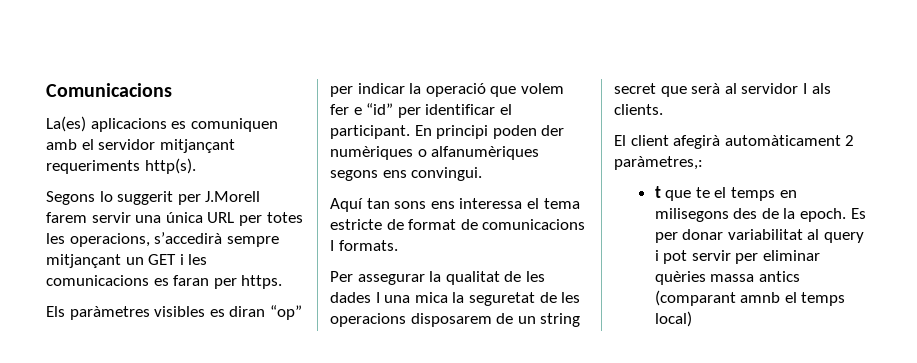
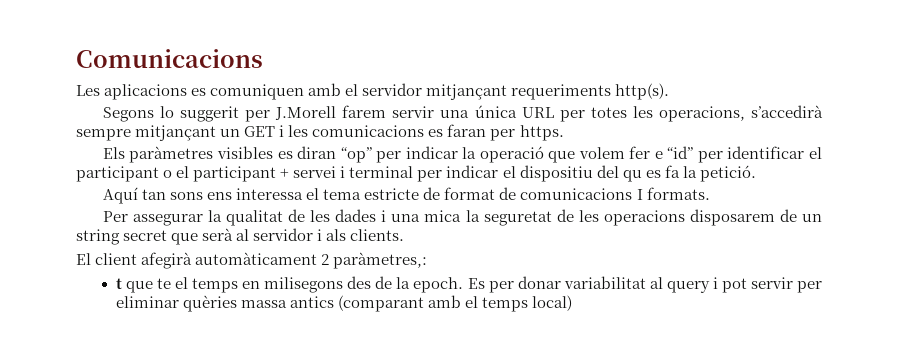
- La(es) aplicacions es comuniquen amb el servidor mitjançant requeriments http(s).
+ Les aplicacions es comuniquen amb el servidor mitjançant requeriments http(s).
- Els paràmetres visibles es diran “op” per indicar la operació que volem fer e “id” per identificar el participant. En principi poden der numèriques o alfanumèriques segons ens convingui.
+ Els paràmetres visibles es diran “op” per indicar la operació que volem fer e “id” per identificar el participant o el participant + servei i terminal per indicar el dispositiu del qu es fa la petició.
- Per assegurar la qualitat de les dades I una mica la seguretat de les operacions disposarem de un string secret que serà al servidor I als clients.
+ Per assegurar la qualitat de les dades i una mica la seguretat de les operacions disposarem de un string secret que serà al servidor i als clients.
- Es per donar variabilitat al query i pot servir per eliminar quèries massa antics (comparant amnb el temps local)
+ Es per donar variabilitat al query i pot servir per eliminar quèries massa antics (comparant amb el temps local)

